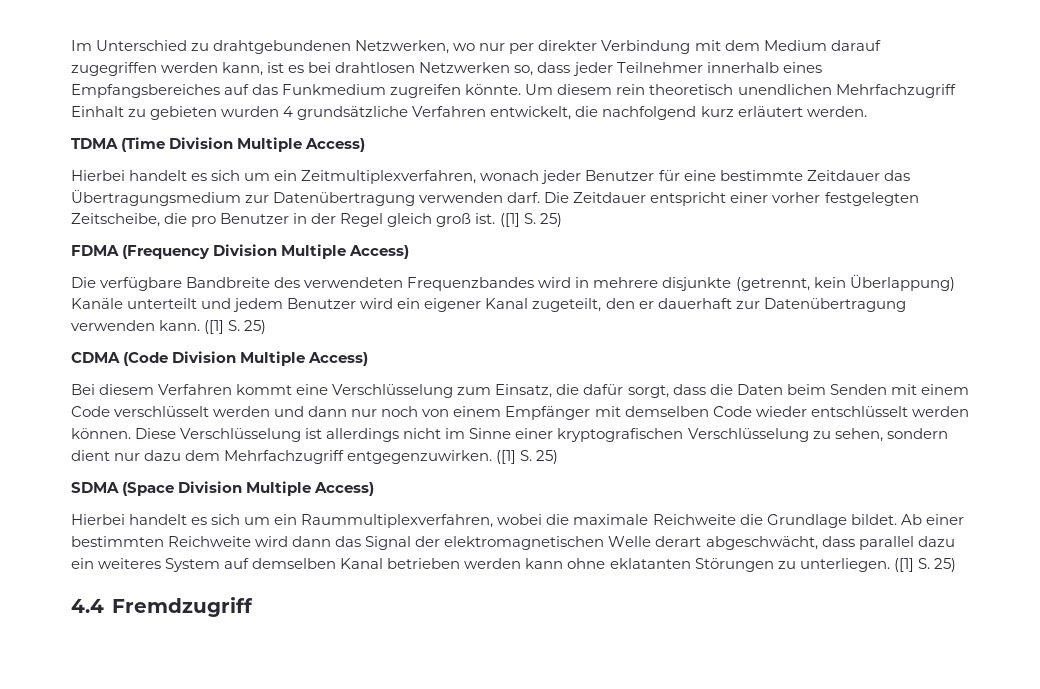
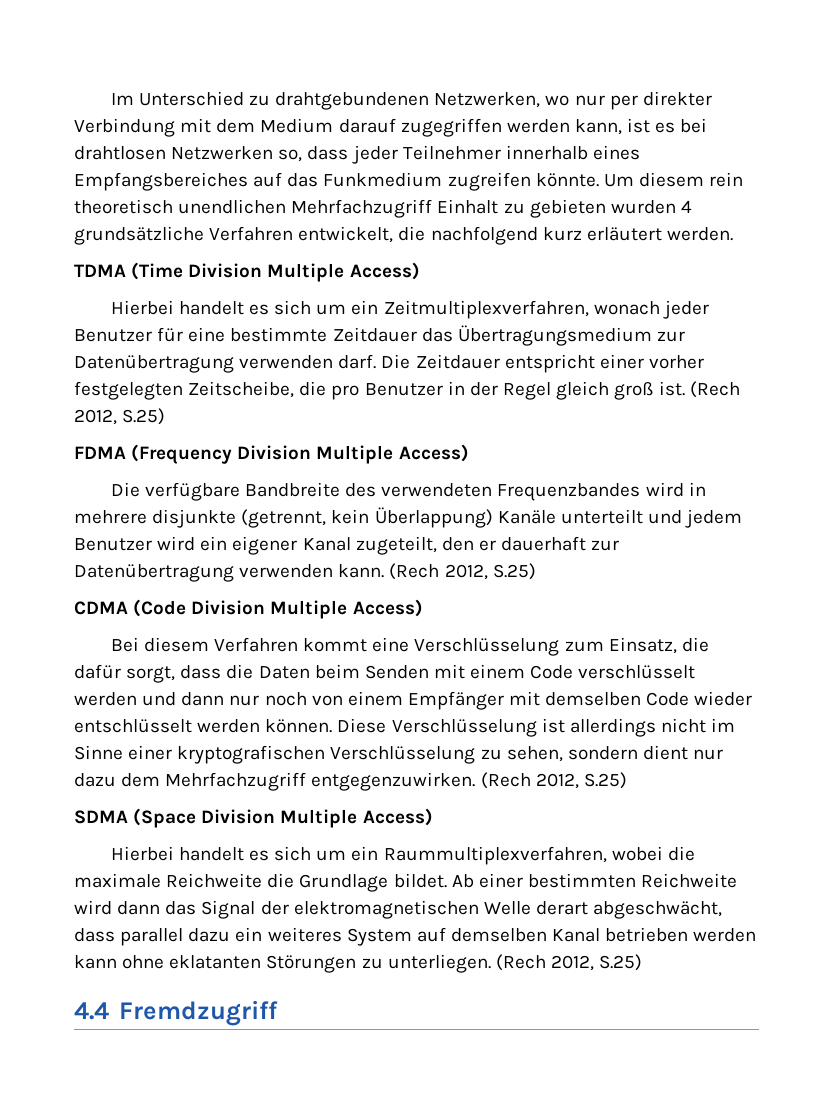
- Die Zeitdauer entspricht einer vorher festgelegten Zeitscheibe, die pro Benutzer in der Regel gleich groß ist. ([1] S. 25)
+ Die Zeitdauer entspricht einer vorher festgelegten Zeitscheibe, die pro Benutzer in der Regel gleich groß ist. (Rech 2012, S.25)
- Die verfügbare Bandbreite des verwendeten Frequenzbandes wird in mehrere disjunkte (getrennt, kein Überlappung) Kanäle unterteilt und jedem Benutzer wird ein eigener Kanal zugeteilt, den er dauerhaft zur Datenübertragung verwenden kann. ([1] S. 25)
+ Die verfügbare Bandbreite des verwendeten Frequenzbandes wird in mehrere disjunkte (getrennt, kein Überlappung) Kanäle unterteilt und jedem Benutzer wird ein eigener Kanal zugeteilt, den er dauerhaft zur Datenübertragung verwenden kann. (Rech 2012, S.25)
- Diese Verschlüsselung ist allerdings nicht im Sinne einer kryptografischen Verschlüsselung zu sehen, sondern dient nur dazu dem Mehrfachzugriff entgegenzuwirken. ([1] S. 25)
+ Diese Verschlüsselung ist allerdings nicht im Sinne einer kryptografischen Verschlüsselung zu sehen, sondern dient nur dazu dem Mehrfachzugriff entgegenzuwirken. (Rech 2012, S.25)
- Ab einer bestimmten Reichweite wird dann das Signal der elektromagnetischen Welle derart abgeschwächt, dass parallel dazu ein weiteres System auf demselben Kanal betrieben werden kann ohne eklatanten Störungen zu unterliegen. ([1] S. 25)
+ Ab einer bestimmten Reichweite wird dann das Signal der elektromagnetischen Welle derart abgeschwächt, dass parallel dazu ein weiteres System auf demselben Kanal betrieben werden kann ohne eklatanten Störungen zu unterliegen. (Rech 2012, S.25)

